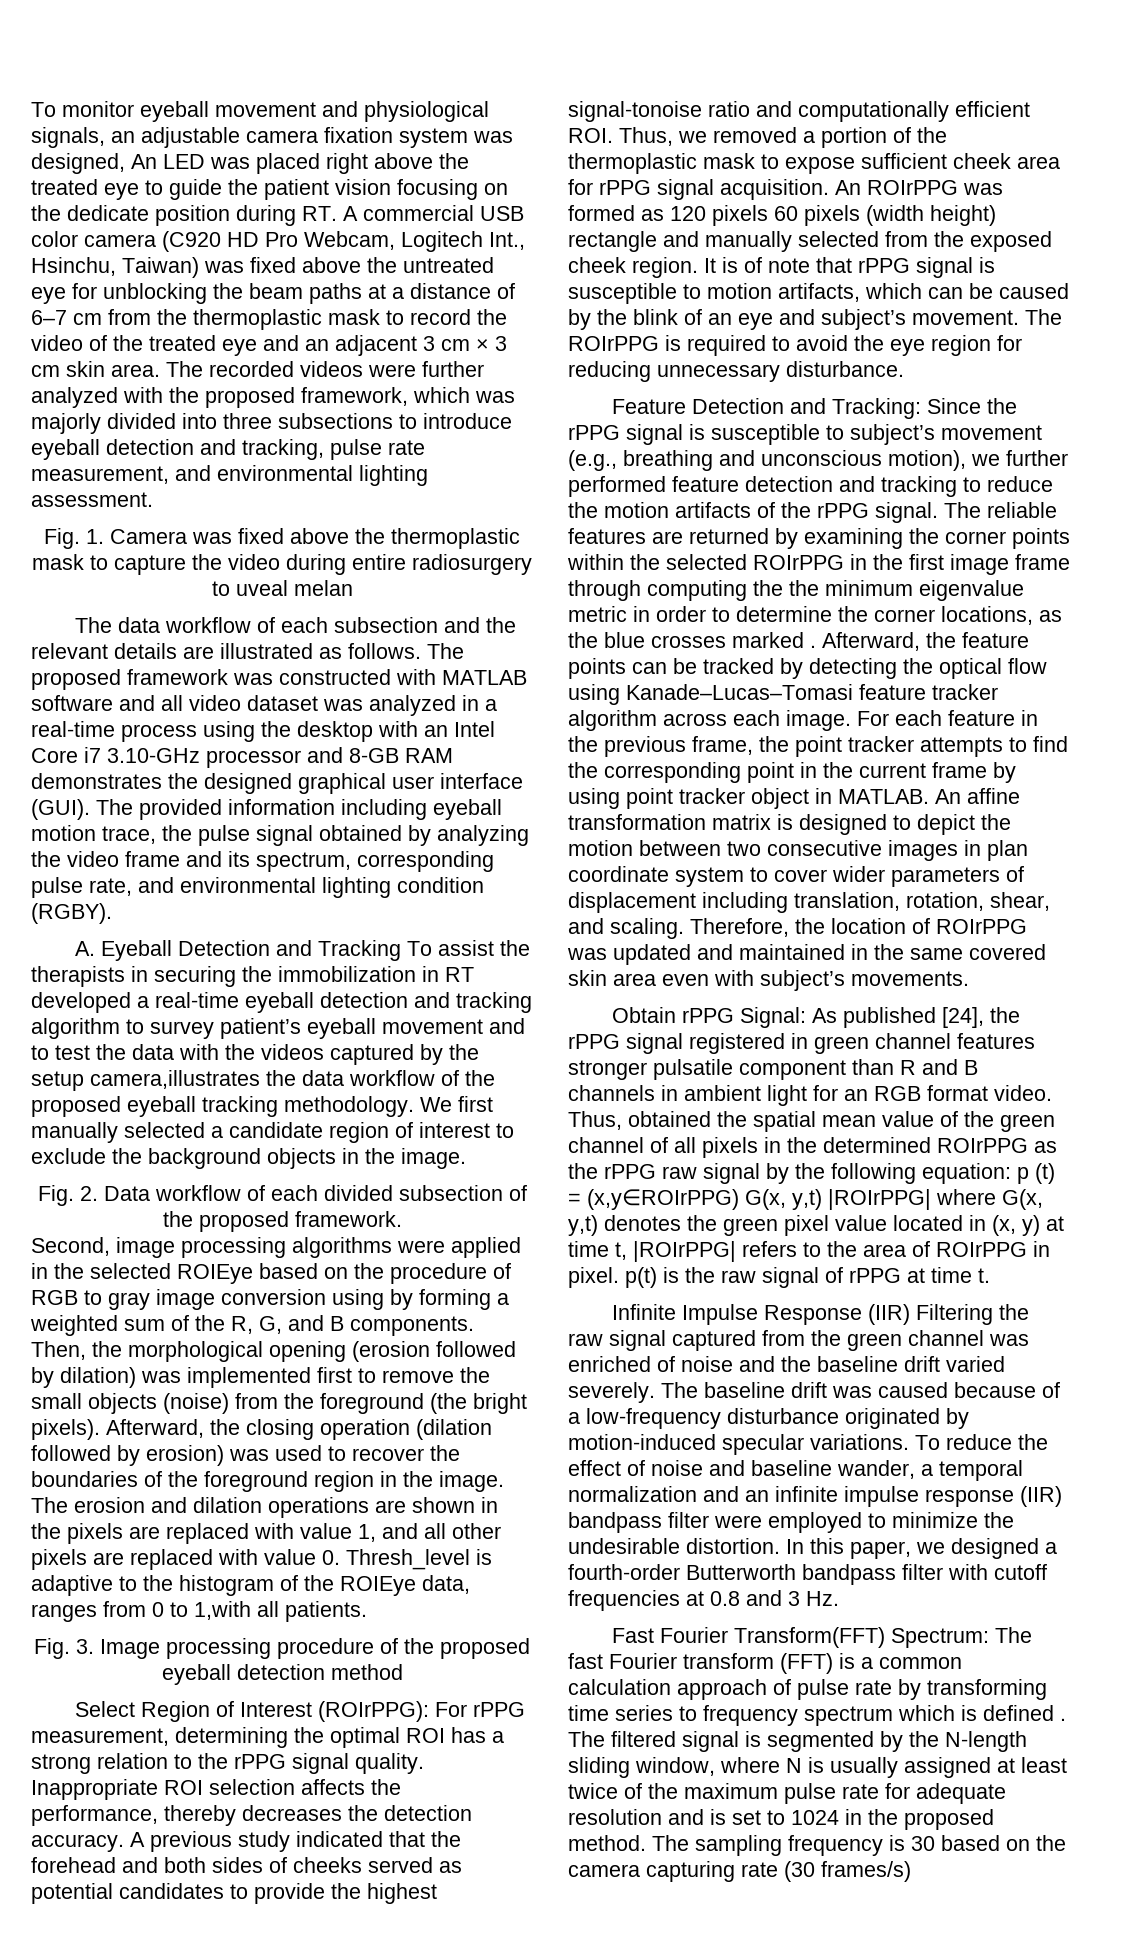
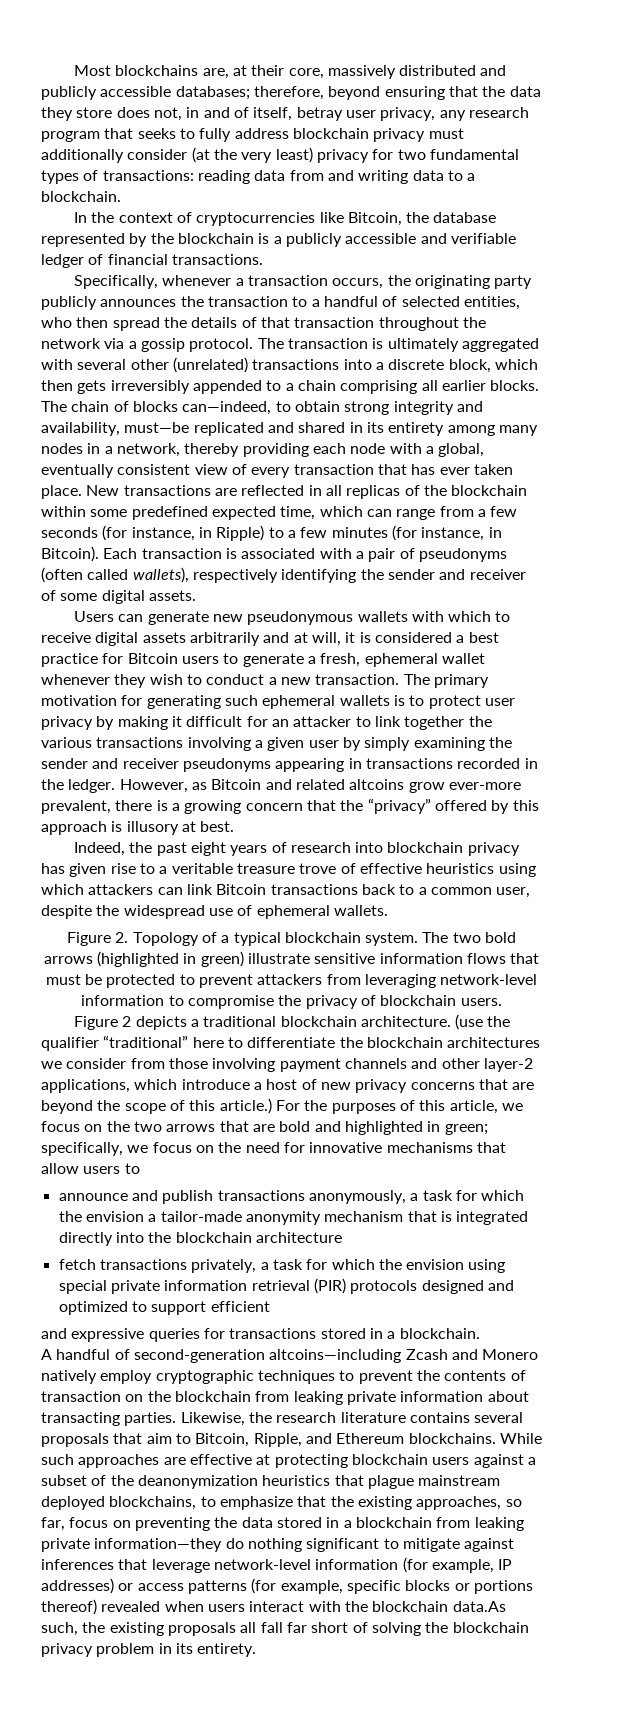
- To monitor eyeball movement and physiological signals, an adjustable camera fixation system was designed, An LED was placed right above the treated eye to guide the patient vision focusing on the dedicate position during RT. A commercial USB color camera (C920 HD Pro Webcam, Logitech Int., Hsinchu, Taiwan) was fixed above the untreated eye for unblocking the beam paths at a distance of 6–7 cm from the thermoplastic mask to record the video of the treated eye and an adjacent 3 cm × 3 cm skin area. The recorded videos were further analyzed with the proposed framework, which was majorly divided into three subsections to introduce eyeball detection and tracking, pulse rate measurement, and environmental lighting assessment.
- Fig. 1. Camera was fixed above the thermoplastic mask to capture the video during entire radiosurgery to uveal melan
- The data workflow of each subsection and the relevant details are illustrated as follows. The proposed framework was constructed with MATLAB software and all video dataset was analyzed in a real-time process using the desktop with an Intel Core i7 3.10-GHz processor and 8-GB RAM demonstrates the designed graphical user interface (GUI). The provided information including eyeball motion trace, the pulse signal obtained by analyzing the video frame and its spectrum, corresponding pulse rate, and environmental lighting condition (RGBY).
- A. Eyeball Detection and Tracking To assist the therapists in securing the immobilization in RT developed a real-time eyeball detection and tracking algorithm to survey patient’s eyeball movement and to test the data with the videos captured by the setup camera,illustrates the data workflow of the proposed eyeball tracking methodology. We first manually selected a candidate region of interest to exclude the background objects in the image.
- Fig. 2. Data workflow of each divided subsection of the proposed framework.
- Second, image processing algorithms were applied in the selected ROIEye based on the procedure of RGB to gray image conversion using by forming a weighted sum of the R, G, and B components. Then, the morphological opening (erosion followed by dilation) was implemented first to remove the small objects (noise) from the foreground (the bright pixels). Afterward, the closing operation (dilation followed by erosion) was used to recover the boundaries of the foreground region in the image. The erosion and dilation operations are shown in the pixels are replaced with value 1, and all other pixels are replaced with value 0. Thresh_level is adaptive to the histogram of the ROIEye data, ranges from 0 to 1,with all patients.
- Fig. 3. Image processing procedure of the proposed eyeball detection method
- Select Region of Interest (ROIrPPG): For rPPG measurement, determining the optimal ROI has a strong relation to the rPPG signal quality. Inappropriate ROI selection affects the performance, thereby decreases the detection accuracy. A previous study indicated that the forehead and both sides of cheeks served as potential candidates to provide the highest signal-tonoise ratio and computationally efficient ROI. Thus, we removed a portion of the thermoplastic mask to expose sufficient cheek area for rPPG signal acquisition. An ROIrPPG was formed as 120 pixels 60 pixels (width height) rectangle and manually selected from the exposed cheek region. It is of note that rPPG signal is susceptible to motion artifacts, which can be caused by the blink of an eye and subject’s movement. The ROIrPPG is required to avoid the eye region for reducing unnecessary disturbance.
- Feature Detection and Tracking: Since the rPPG signal is susceptible to subject’s movement (e.g., breathing and unconscious motion), we further performed feature detection and tracking to reduce the motion artifacts of the rPPG signal. The reliable features are returned by examining the corner points within the selected ROIrPPG in the first image frame through computing the the minimum eigenvalue metric in order to determine the corner locations, as the blue crosses marked . Afterward, the feature points can be tracked by detecting the optical flow using Kanade–Lucas–Tomasi feature tracker algorithm across each image. For each feature in the previous frame, the point tracker attempts to find the corresponding point in the current frame by using point tracker object in MATLAB. An affine transformation matrix is designed to depict the motion between two consecutive images in plan coordinate system to cover wider parameters of displacement including translation, rotation, shear, and scaling. Therefore, the location of ROIrPPG was updated and maintained in the same covered skin area even with subject’s movements.
- Obtain rPPG Signal: As published [24], the rPPG signal registered in green channel features stronger pulsatile component than R and B channels in ambient light for an RGB format video. Thus, obtained the spatial mean value of the green channel of all pixels in the determined ROIrPPG as the rPPG raw signal by the following equation: p (t) = (x,y∈ROIrPPG) G(x, y,t) |ROIrPPG| where G(x, y,t) denotes the green pixel value located in (x, y) at time t, |ROIrPPG| refers to the area of ROIrPPG in pixel. p(t) is the raw signal of rPPG at time t.
- Infinite Impulse Response (IIR) Filtering the raw signal captured from the green channel was enriched of noise and the baseline drift varied severely. The baseline drift was caused because of a low-frequency disturbance originated by motion-induced specular variations. To reduce the effect of noise and baseline wander, a temporal normalization and an infinite impulse response (IIR) bandpass filter were employed to minimize the undesirable distortion. In this paper, we designed a fourth-order Butterworth bandpass filter with cutoff frequencies at 0.8 and 3 Hz.
- Fast Fourier Transform(FFT) Spectrum: The fast Fourier transform (FFT) is a common calculation approach of pulse rate by transforming time series to frequency spectrum which is defined . The filtered signal is segmented by the N-length sliding window, where N is usually assigned at least twice of the maximum pulse rate for adequate resolution and is set to 1024 in the proposed method. The sampling frequency is 30 based on the camera capturing rate (30 frames/s)
+ Most blockchains are, at their core, massively distributed and publicly accessible databases; therefore, beyond ensuring that the data they store does not, in and of itself, betray user privacy, any research program that seeks to fully address blockchain privacy must additionally consider (at the very least) privacy for two fundamental types of transactions: reading data from and writing data to a blockchain.
+ In the context of cryptocurrencies like Bitcoin, the database represented by the blockchain is a publicly accessible and verifiable ledger of financial transactions.
+ Specifically, whenever a transaction occurs, the originating party publicly announces the transaction to a handful of selected entities, who then spread the details of that transaction throughout the network via a gossip protocol. The transaction is ultimately aggregated with several other (unrelated) transactions into a discrete block, which then gets irreversibly appended to a chain comprising all earlier blocks. The chain of blocks can—indeed, to obtain strong integrity and availability, must—be replicated and shared in its entirety among many nodes in a network, thereby providing each node with a global, eventually consistent view of every transaction that has ever taken place. New transactions are reflected in all replicas of the blockchain within some predefined expected time, which can range from a few seconds (for instance, in Ripple) to a few minutes (for instance, in Bitcoin). Each transaction is associated with a pair of pseudonyms (often called wallets), respectively identifying the sender and receiver of some digital assets.
+ Users can generate new pseudonymous wallets with which to receive digital assets arbitrarily and at will, it is considered a best practice for Bitcoin users to generate a fresh, ephemeral wallet whenever they wish to conduct a new transaction. The primary motivation for generating such ephemeral wallets is to protect user privacy by making it difficult for an attacker to link together the various transactions involving a given user by simply examining the sender and receiver pseudonyms appearing in transactions recorded in the ledger. However, as Bitcoin and related altcoins grow ever-more prevalent, there is a growing concern that the “privacy” offered by this approach is illusory at best.
+ Indeed, the past eight years of research into blockchain privacy has given rise to a veritable treasure trove of effective heuristics using which attackers can link Bitcoin transactions back to a common user, despite the widespread use of ephemeral wallets.
+ Figure 2. Topology of a typical blockchain system. The two bold arrows (highlighted in green) illustrate sensitive information flows that must be protected to prevent attackers from leveraging network-level information to compromise the privacy of blockchain users.
+ Figure 2 depicts a traditional blockchain architecture. (use the qualifier “traditional” here to differentiate the blockchain architectures we consider from those involving payment channels and other layer-2 applications, which introduce a host of new privacy concerns that are beyond the scope of this article.) For the purposes of this article, we focus on the two arrows that are bold and highlighted in green; specifically, we focus on the need for innovative mechanisms that allow users to
+ announce and publish transactions anonymously, a task for which the envision a tailor-made anonymity mechanism that is integrated directly into the blockchain architecture
+ fetch transactions privately, a task for which the envision using special private information retrieval (PIR) protocols designed and optimized to support efficient
+ and expressive queries for transactions stored in a blockchain.
+ A handful of second-generation altcoins—including Zcash and Monero natively employ cryptographic techniques to prevent the contents of transaction on the blockchain from leaking private information about transacting parties. Likewise, the research literature contains several proposals that aim to Bitcoin, Ripple, and Ethereum blockchains. While such approaches are effective at protecting blockchain users against a subset of the deanonymization heuristics that plague mainstream deployed blockchains, to emphasize that the existing approaches, so far, focus on preventing the data stored in a blockchain from leaking private information—they do nothing significant to mitigate against inferences that leverage network-level information (for example, IP addresses) or access patterns (for example, specific blocks or portions thereof) revealed when users interact with the blockchain data.As such, the existing proposals all fall far short of solving the blockchain privacy problem in its entirety.

